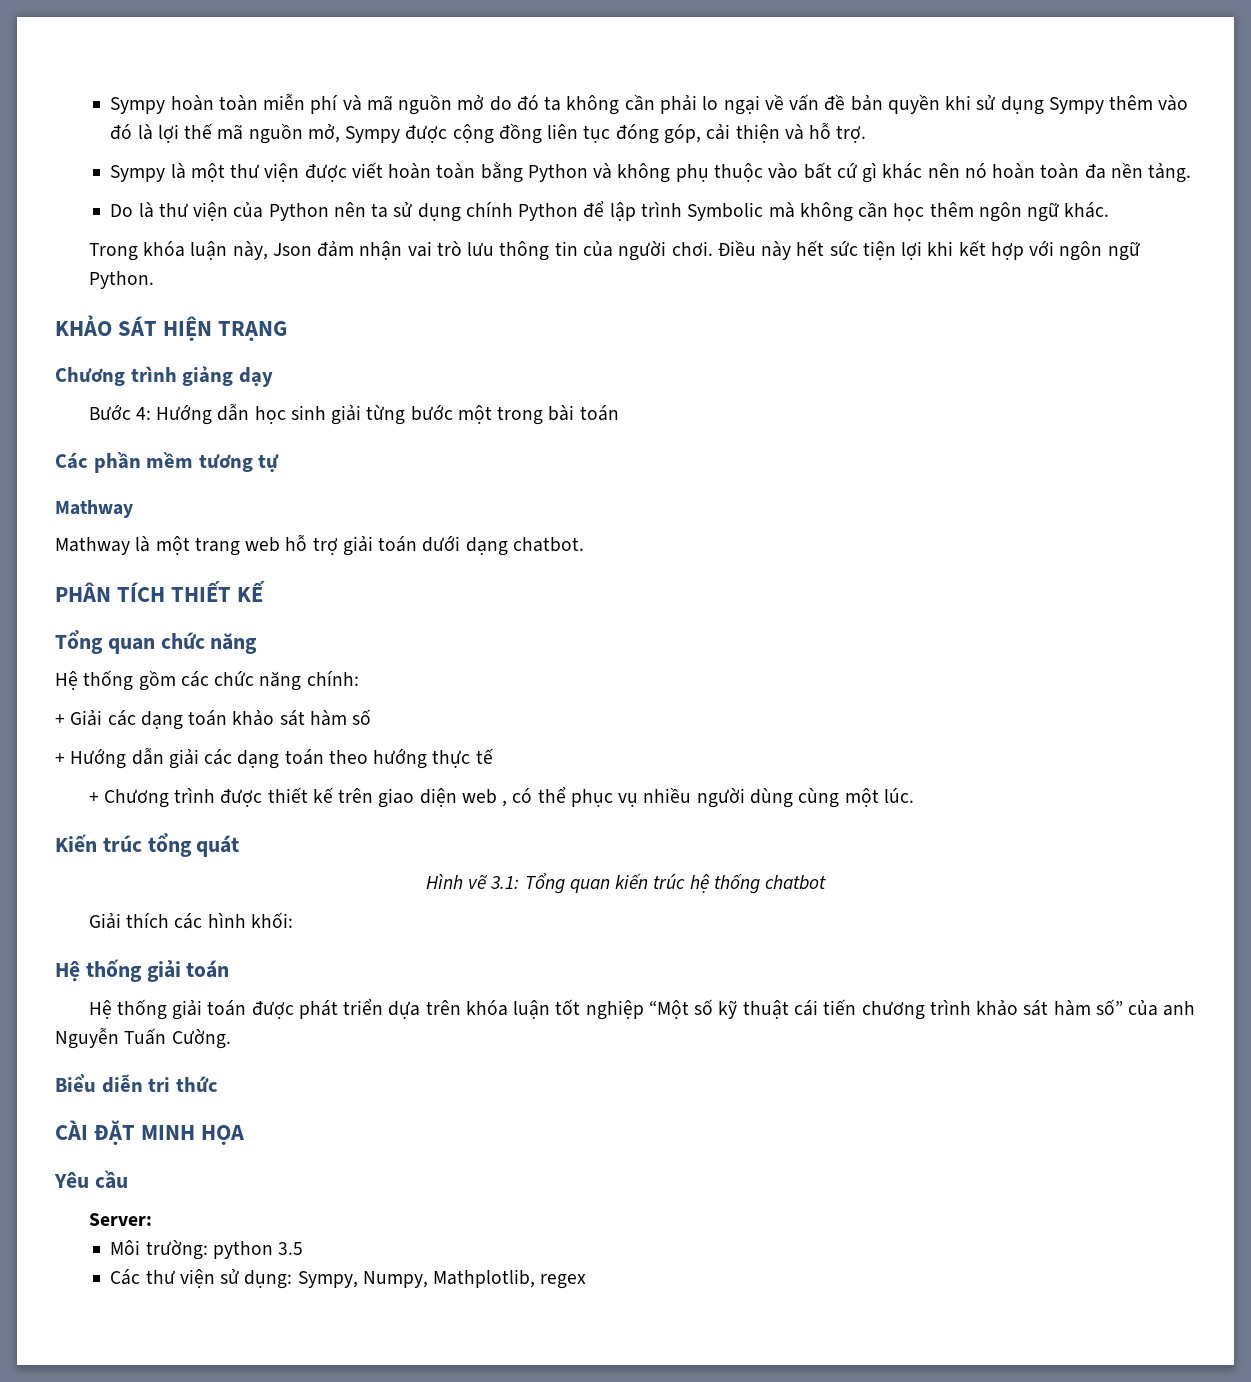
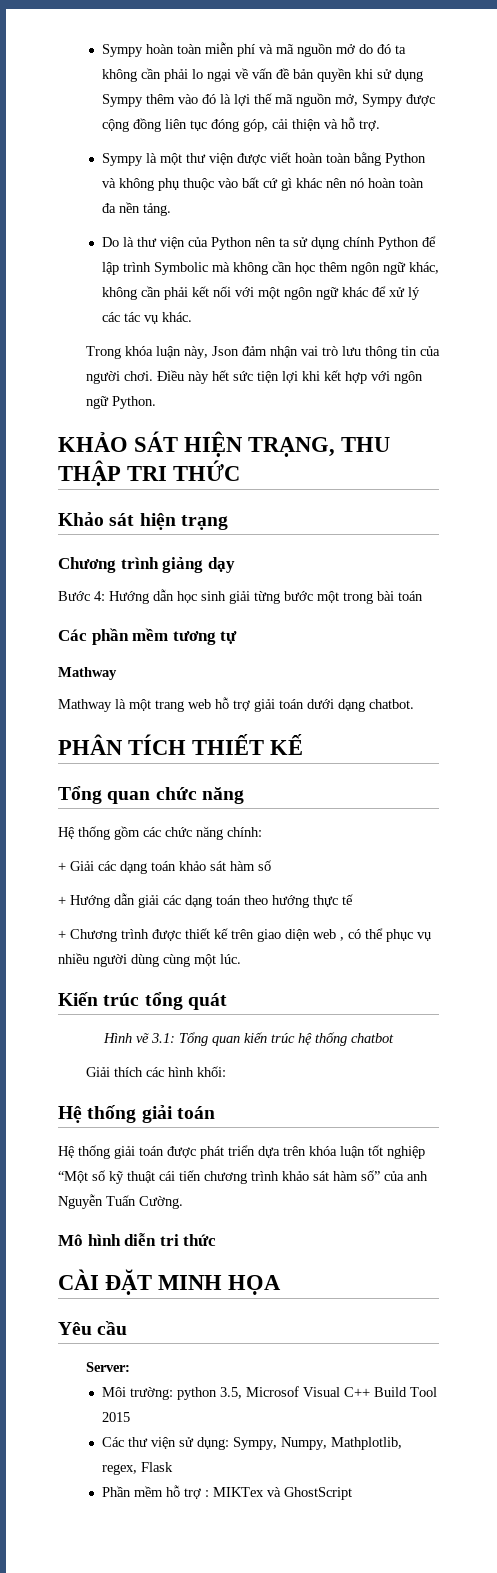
- Do là thư viện của Python nên ta sử dụng chính Python để lập trình Symbolic mà không cần học thêm ngôn ngữ khác.
+ Do là thư viện của Python nên ta sử dụng chính Python để lập trình Symbolic mà không cần học thêm ngôn ngữ khác, không cần phải kết nối với một ngôn ngữ khác để xử lý các tác vụ khác.
- KHẢO SÁT HIỆN TRẠNG
+ KHẢO SÁT HIỆN TRẠNG, THU THẬP TRI THỨC
+ Khảo sát hiện trạng
- Biểu diễn tri thức
+ Mô hình diễn tri thức
- Môi trường: python 3.5
+ Môi trường: python 3.5, Microsof Visual C++ Build Tool 2015
- Các thư viện sử dụng: Sympy, Numpy, Mathplotlib, regex
+ Các thư viện sử dụng: Sympy, Numpy, Mathplotlib, regex, Flask
+ Phần mềm hỗ trợ : MIKTex và GhostScript

